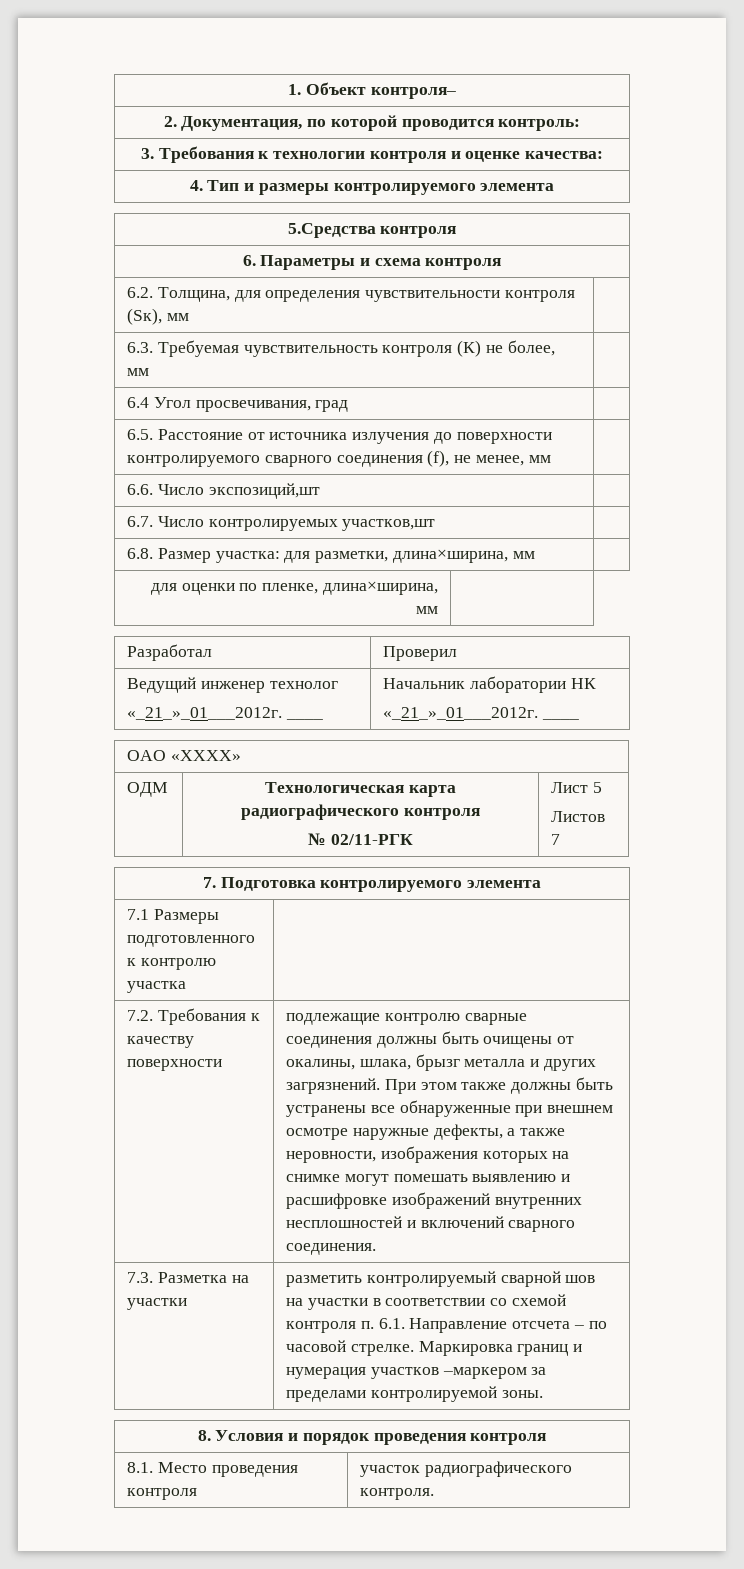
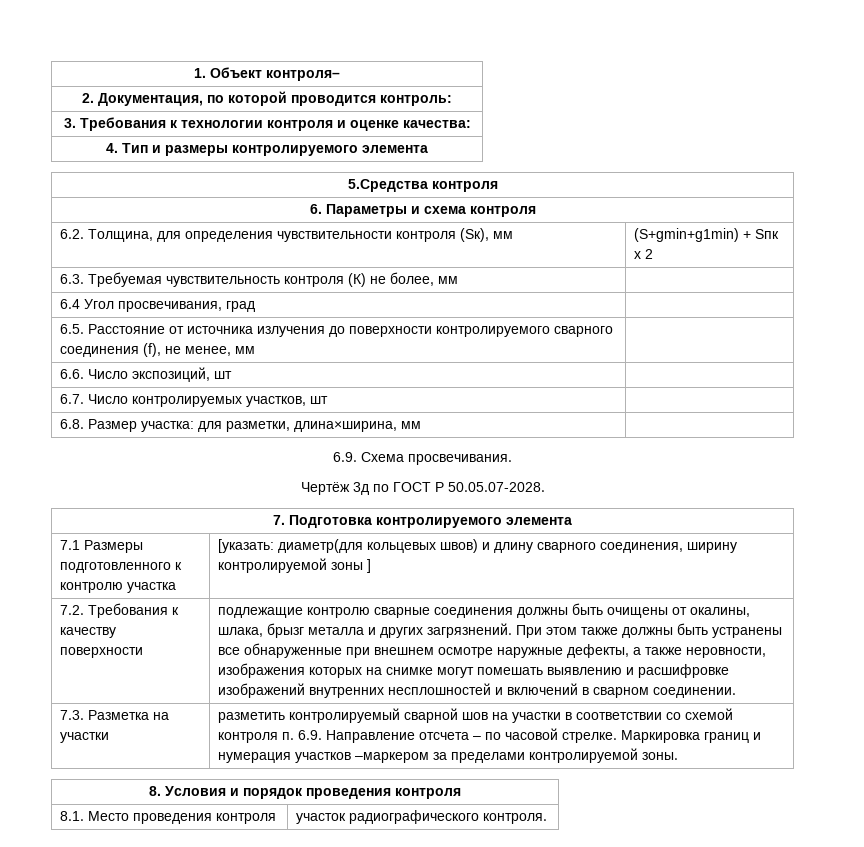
- 6.2. Толщина, для определения чувствительности контроля (Sк), мм |
+ 6.2. Толщина, для определения чувствительности контроля (Sк), мм | (S+gmin+g1min) + Sпк х 2
- 6.6. Число экспозиций,шт |
+ 6.6. Число экспозиций, шт |
- 6.7. Число контролируемых участков,шт |
+ 6.7. Число контролируемых участков, шт |
- для оценки по пленке, длина×ширина, мм |
- Разработал | Проверил
- Ведущий инженер технолог
- «_21_»_01___2012г. ____ | Начальник лаборатории НК
- «_21_»_01___2012г. ____
- ОАО «ХХХХ»
- ОДМ | Технологическая карта радиографического контроля
- № 02/11-РГК | Лист 5
- Листов 7
+ 6.9. Схема просвечивания.
+ Чертёж 3д по ГОСТ Р 50.05.07-2028.
- 7.1 Размеры подготовленного к контролю участка |
+ 7.1 Размеры подготовленного к контролю участка | [указать: диаметр(для кольцевых швов) и длину сварного соединения, ширину контролируемой зоны ]
- При этом также должны быть устранены все обнаруженные при внешнем осмотре наружные дефекты, а также неровности, изображения которых на снимке могут помешать выявлению и расшифровке изображений внутренних несплошностей и включений сварного соединения.
+ При этом также должны быть устранены все обнаруженные при внешнем осмотре наружные дефекты, а также неровности, изображения которых на снимке могут помешать выявлению и расшифровке изображений внутренних несплошностей и включений в сварном соединении.
- 7.3. Разметка на участки | разметить контролируемый сварной шов на участки в соответствии со схемой контроля п. 6.1. Направление отсчета – по часовой стрелке. Маркировка границ и нумерация участков –маркером за пределами контролируемой зоны.
+ 7.3. Разметка на участки | разметить контролируемый сварной шов на участки в соответствии со схемой контроля п. 6.9. Направление отсчета – по часовой стрелке. Маркировка границ и нумерация участков –маркером за пределами контролируемой зоны.

